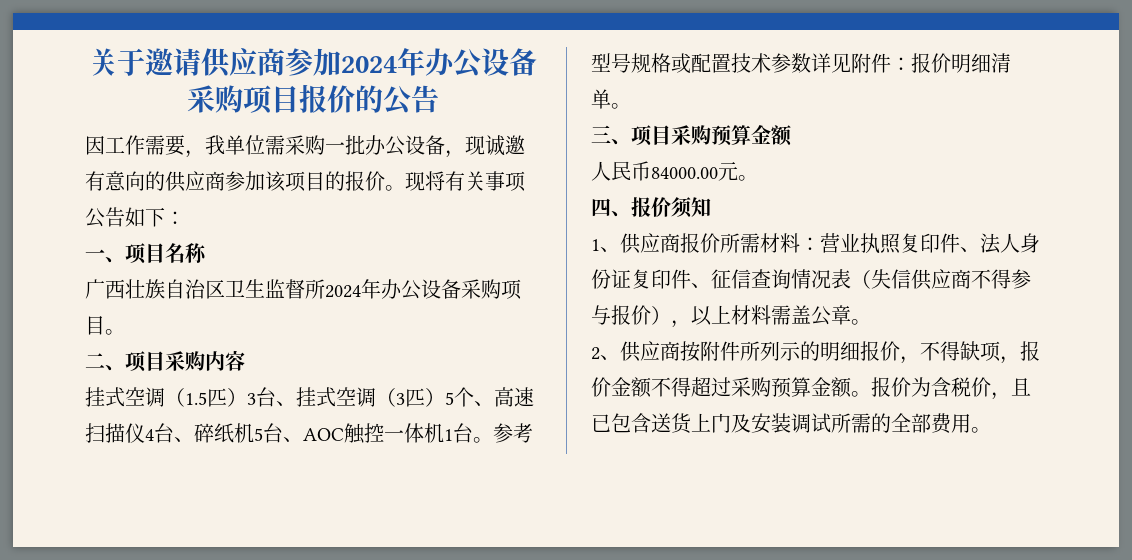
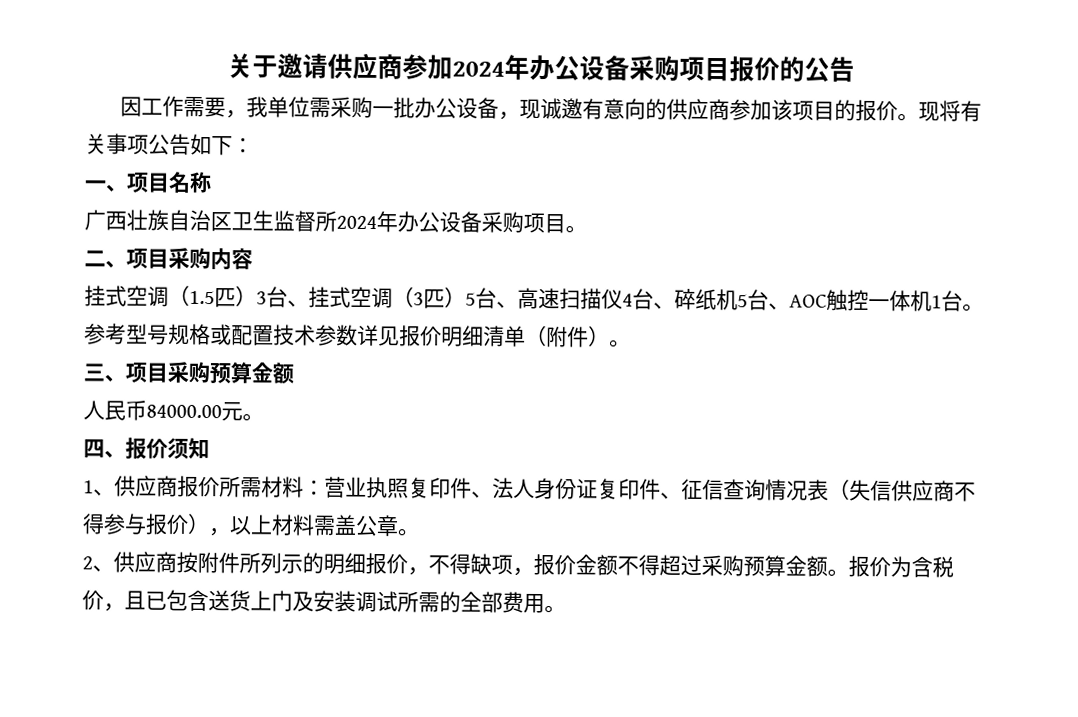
- 挂式空调（1.5匹）3台、挂式空调（3匹）5个、高速扫描仪4台、碎纸机5台、AOC触控一体机1台。
+ 挂式空调（1.5匹）3台、挂式空调（3匹）5台、高速扫描仪4台、碎纸机5台、AOC触控一体机1台。
- 参考型号规格或配置技术参数详见附件：报价明细清单。
+ 参考型号规格或配置技术参数详见报价明细清单（附件）。

